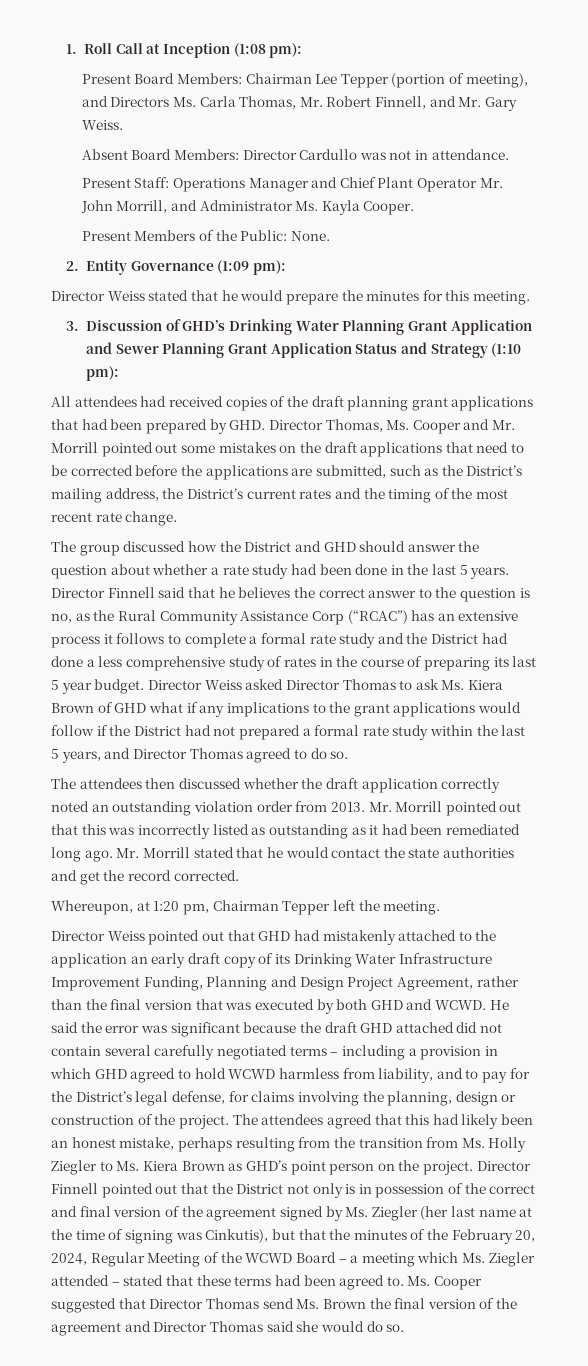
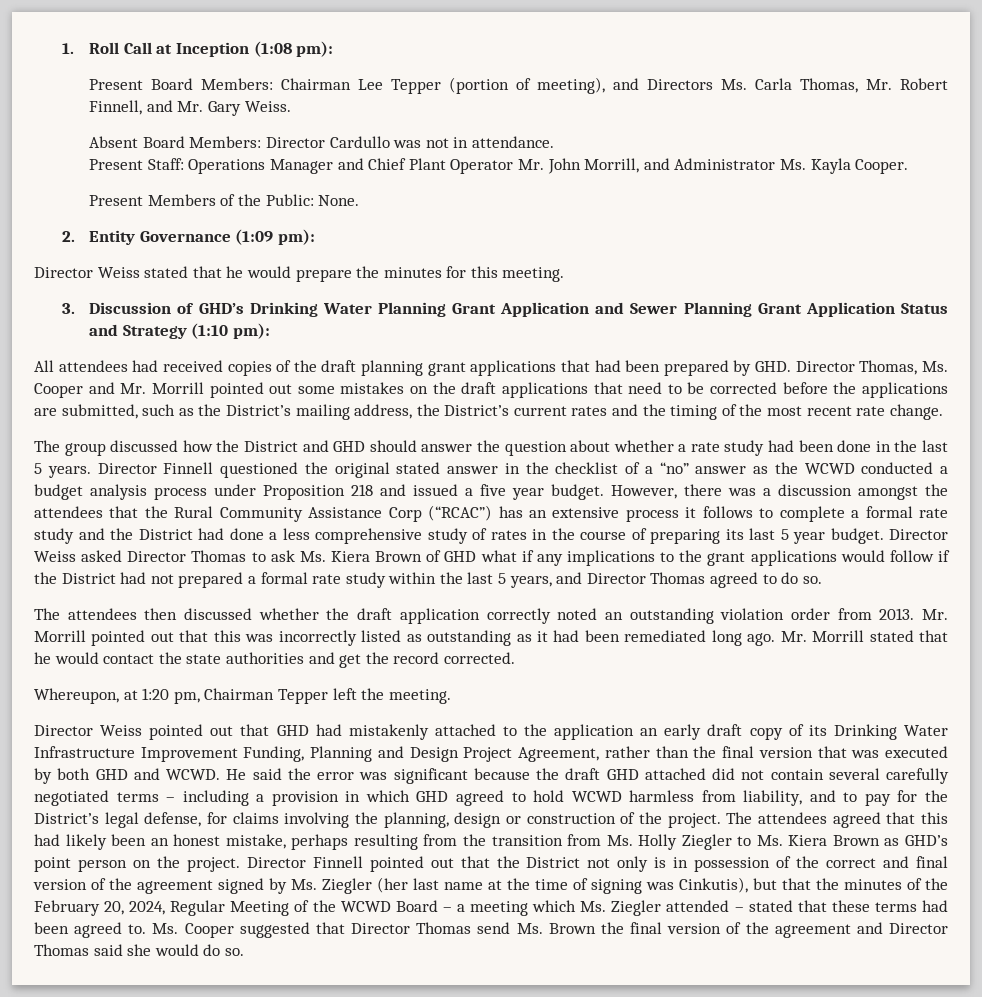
- Director Finnell said that he believes the correct answer to the question is no, as the Rural Community Assistance Corp (“RCAC”) has an extensive process it follows to complete a formal rate study and the District had done a less comprehensive study of rates in the course of preparing its last 5 year budget.
+ Director Finnell questioned the original stated answer in the checklist of a “no” answer as the WCWD conducted a budget analysis process under Proposition 218 and issued a five year budget. However, there was a discussion amongst the attendees that the Rural Community Assistance Corp (“RCAC”) has an extensive process it follows to complete a formal rate study and the District had done a less comprehensive study of rates in the course of preparing its last 5 year budget.

